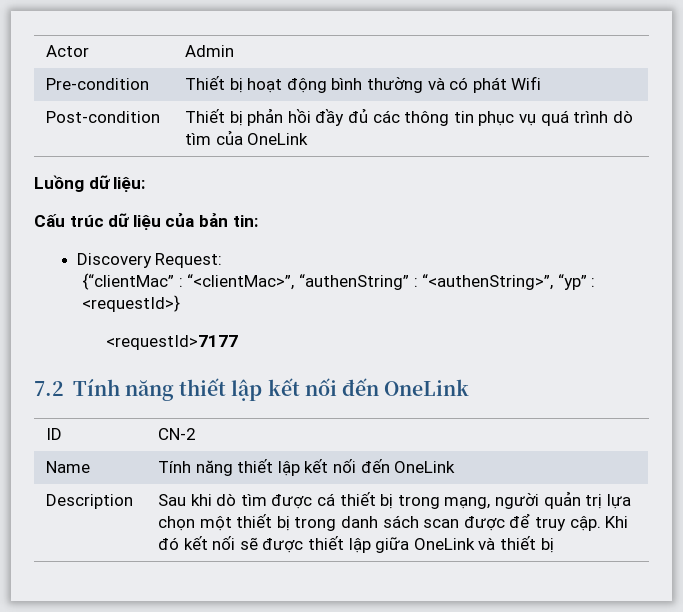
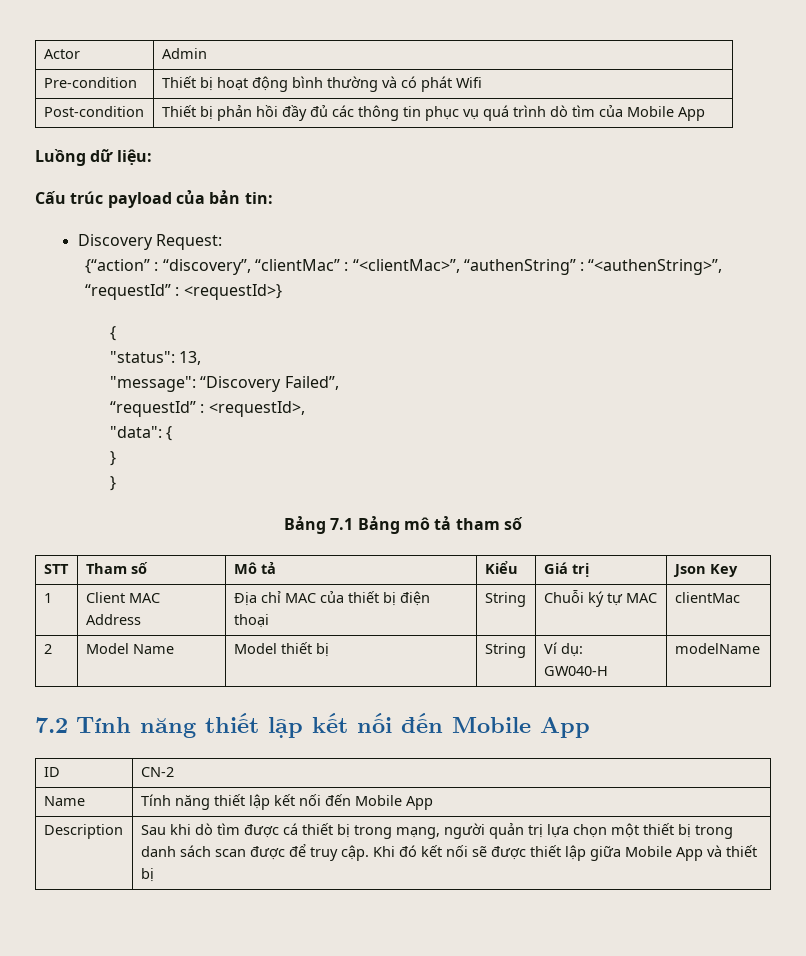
- Post-condition | Thiết bị phản hồi đầy đủ các thông tin phục vụ quá trình dò tìm của OneLink
+ Post-condition | Thiết bị phản hồi đầy đủ các thông tin phục vụ quá trình dò tìm của Mobile App
- Cấu trúc dữ liệu của bản tin:
+ Cấu trúc payload của bản tin:
- {“clientMac” : “<clientMac>”, “authenString” : “<authenString>”, “yp” : <requestId>}
- <requestId>7177
+ {“action” : “discovery”, “clientMac” : “<clientMac>”, “authenString” : “<authenString>”, “requestId” : <requestId>}
+ {
+ "status": 13,
+ "message": “Discovery Failed”,
+ “requestId” : <requestId>,
+ "data": {
+ }
+ }
+ Bảng 7.1 Bảng mô tả tham số
+ STT | Tham số | Mô tả | Kiểu | Giá trị | Json Key
+ 1 | Client MAC Address | Địa chỉ MAC của thiết bị điện thoại | String | Chuỗi ký tự MAC | clientMac
+ 2 | Model Name | Model thiết bị | String | Ví dụ:
+ GW040-H | modelName
- 7.2 Tính năng thiết lập kết nối đến OneLink
+ 7.2 Tính năng thiết lập kết nối đến Mobile App
- Name | Tính năng thiết lập kết nối đến OneLink
+ Name | Tính năng thiết lập kết nối đến Mobile App
- Khi đó kết nối sẽ được thiết lập giữa OneLink và thiết bị
+ Khi đó kết nối sẽ được thiết lập giữa Mobile App và thiết bị

